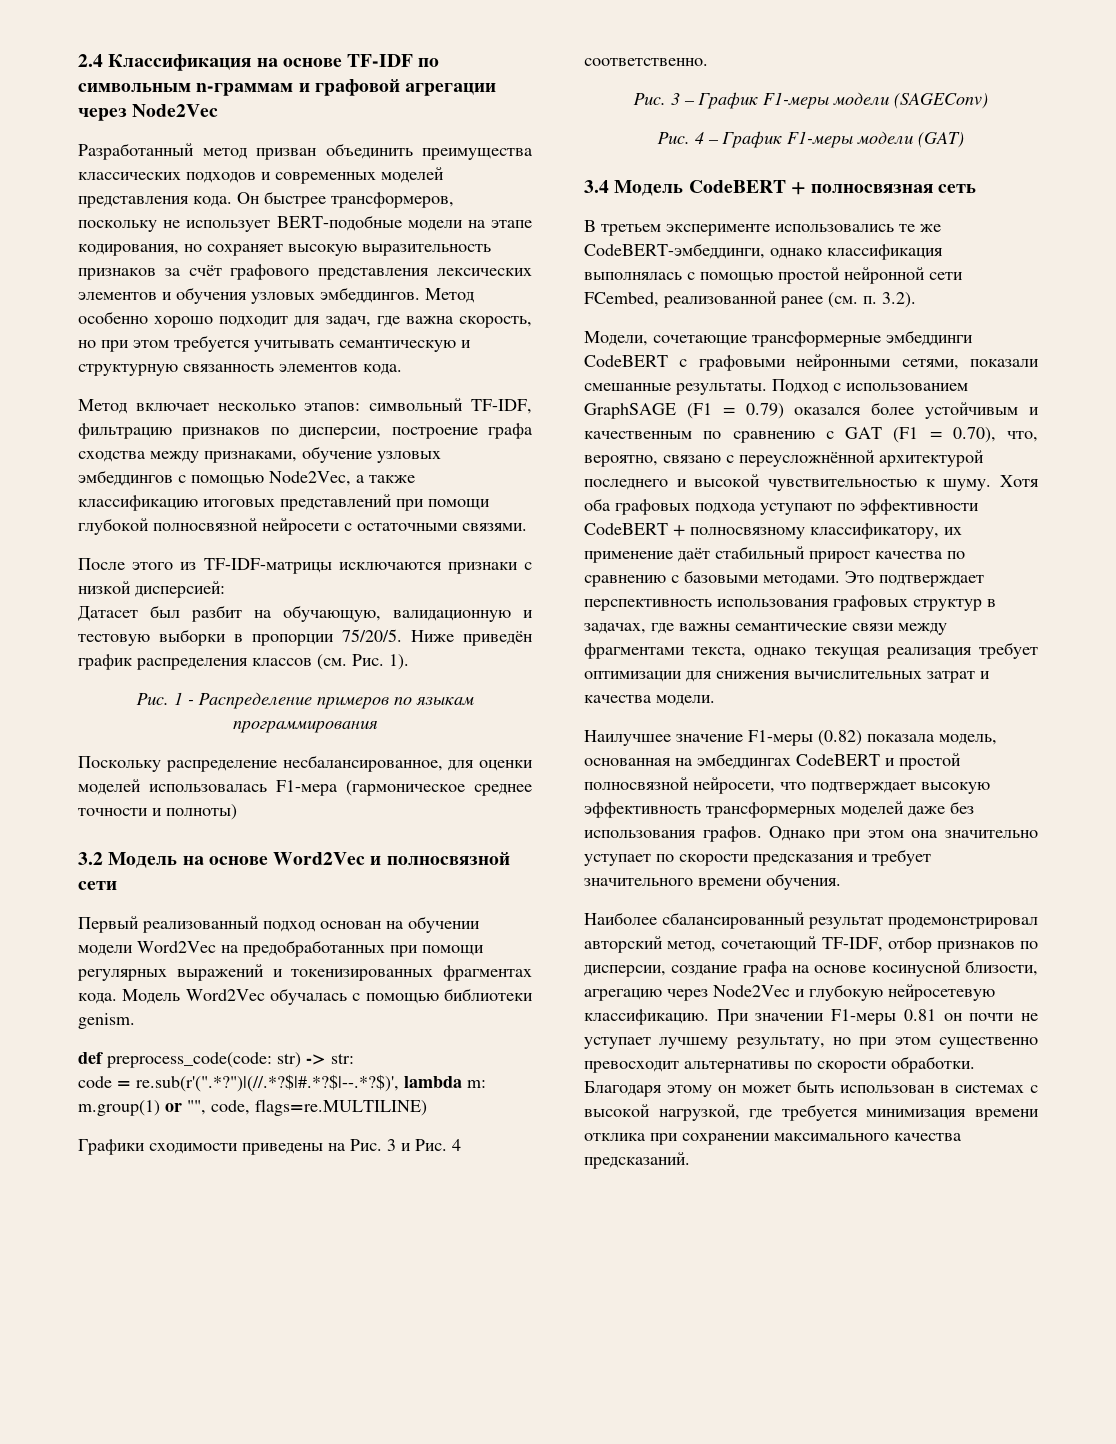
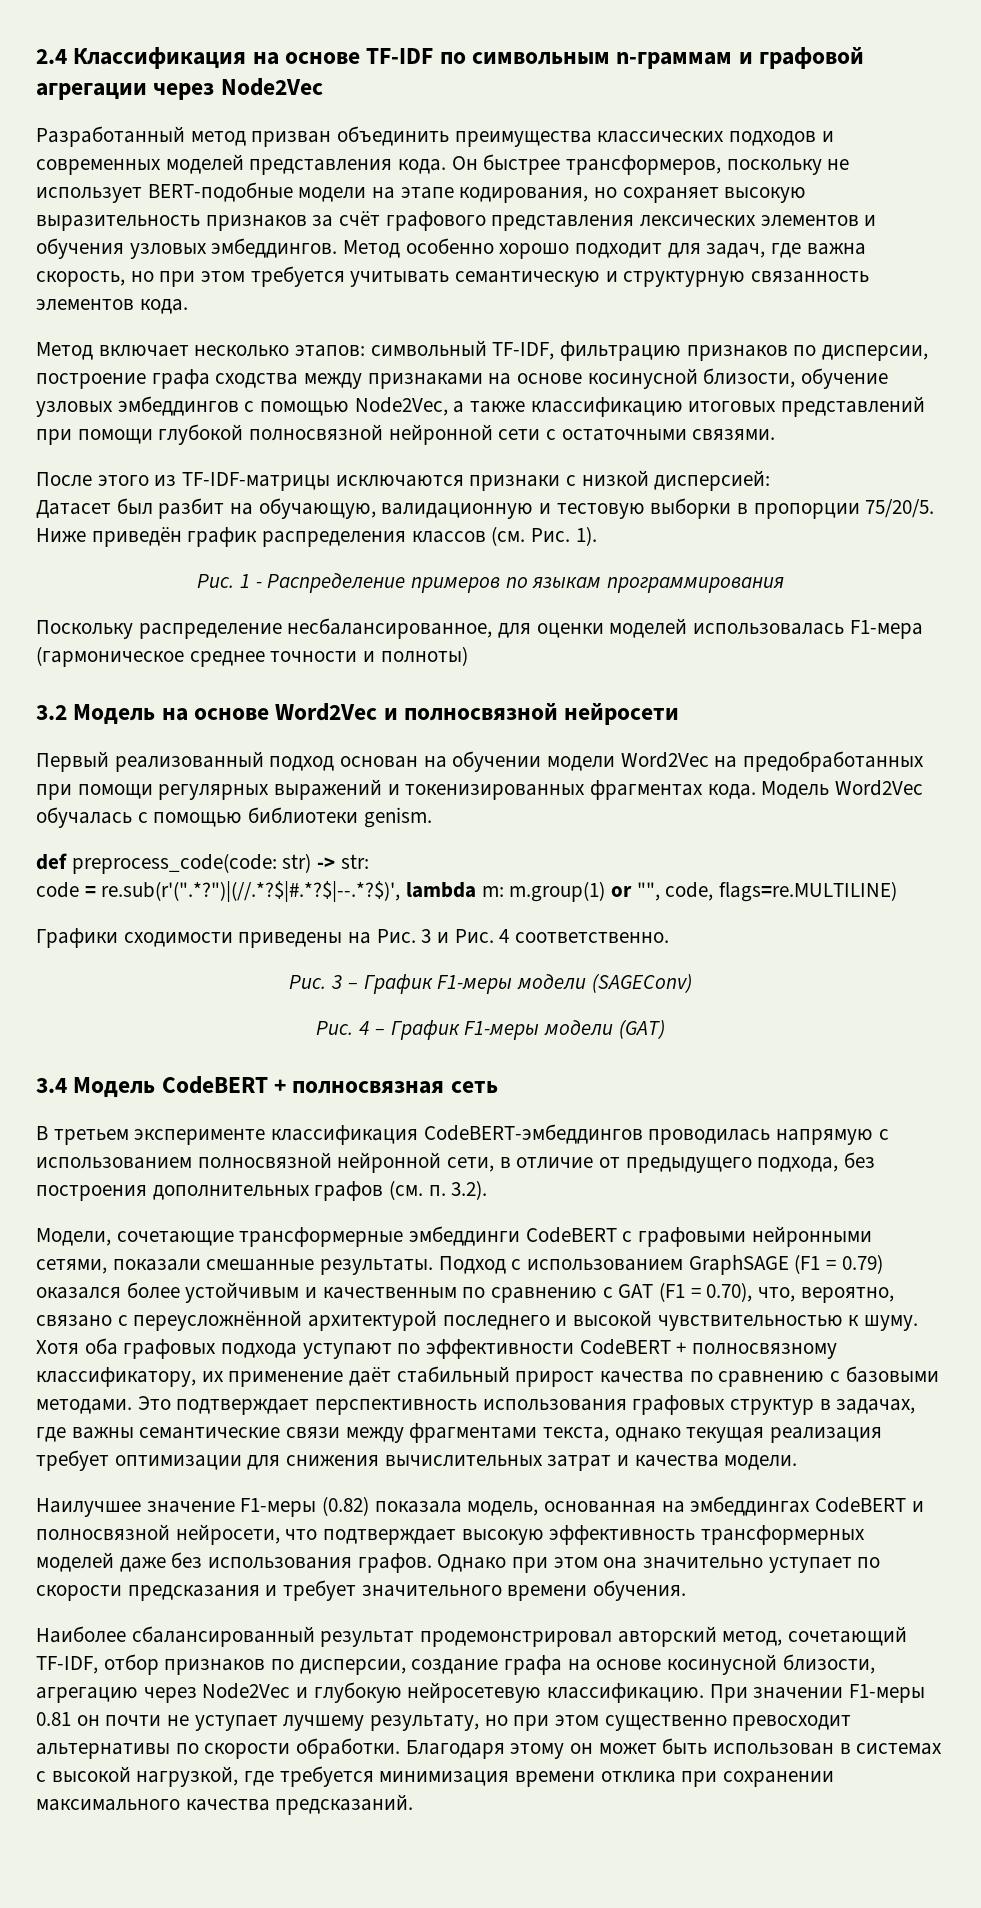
- Метод включает несколько этапов: символьный TF-IDF, фильтрацию признаков по дисперсии, построение графа сходства между признаками, обучение узловых эмбеддингов с помощью Node2Vec, а также классификацию итоговых представлений при помощи глубокой полносвязной нейросети с остаточными связями.
+ Метод включает несколько этапов: символьный TF-IDF, фильтрацию признаков по дисперсии, построение графа сходства между признаками на основе косинусной близости, обучение узловых эмбеддингов с помощью Node2Vec, а также классификацию итоговых представлений при помощи глубокой полносвязной нейронной сети с остаточными связями.
- 3.2 Модель на основе Word2Vec и полносвязной сети
+ 3.2 Модель на основе Word2Vec и полносвязной нейросети
- В третьем эксперименте использовались те же CodeBERT-эмбеддинги, однако классификация выполнялась с помощью простой нейронной сети FCembed, реализованной ранее (см. п. 3.2).
+ В третьем эксперименте классификация CodeBERT-эмбеддингов проводилась напрямую с использованием полносвязной нейронной сети, в отличие от предыдущего подхода, без построения дополнительных графов (см. п. 3.2).
- Наилучшее значение F1-меры (0.82) показала модель, основанная на эмбеддингах CodeBERT и простой полносвязной нейросети, что подтверждает высокую эффективность трансформерных моделей даже без использования графов.
+ Наилучшее значение F1-меры (0.82) показала модель, основанная на эмбеддингах CodeBERT и полносвязной нейросети, что подтверждает высокую эффективность трансформерных моделей даже без использования графов.

